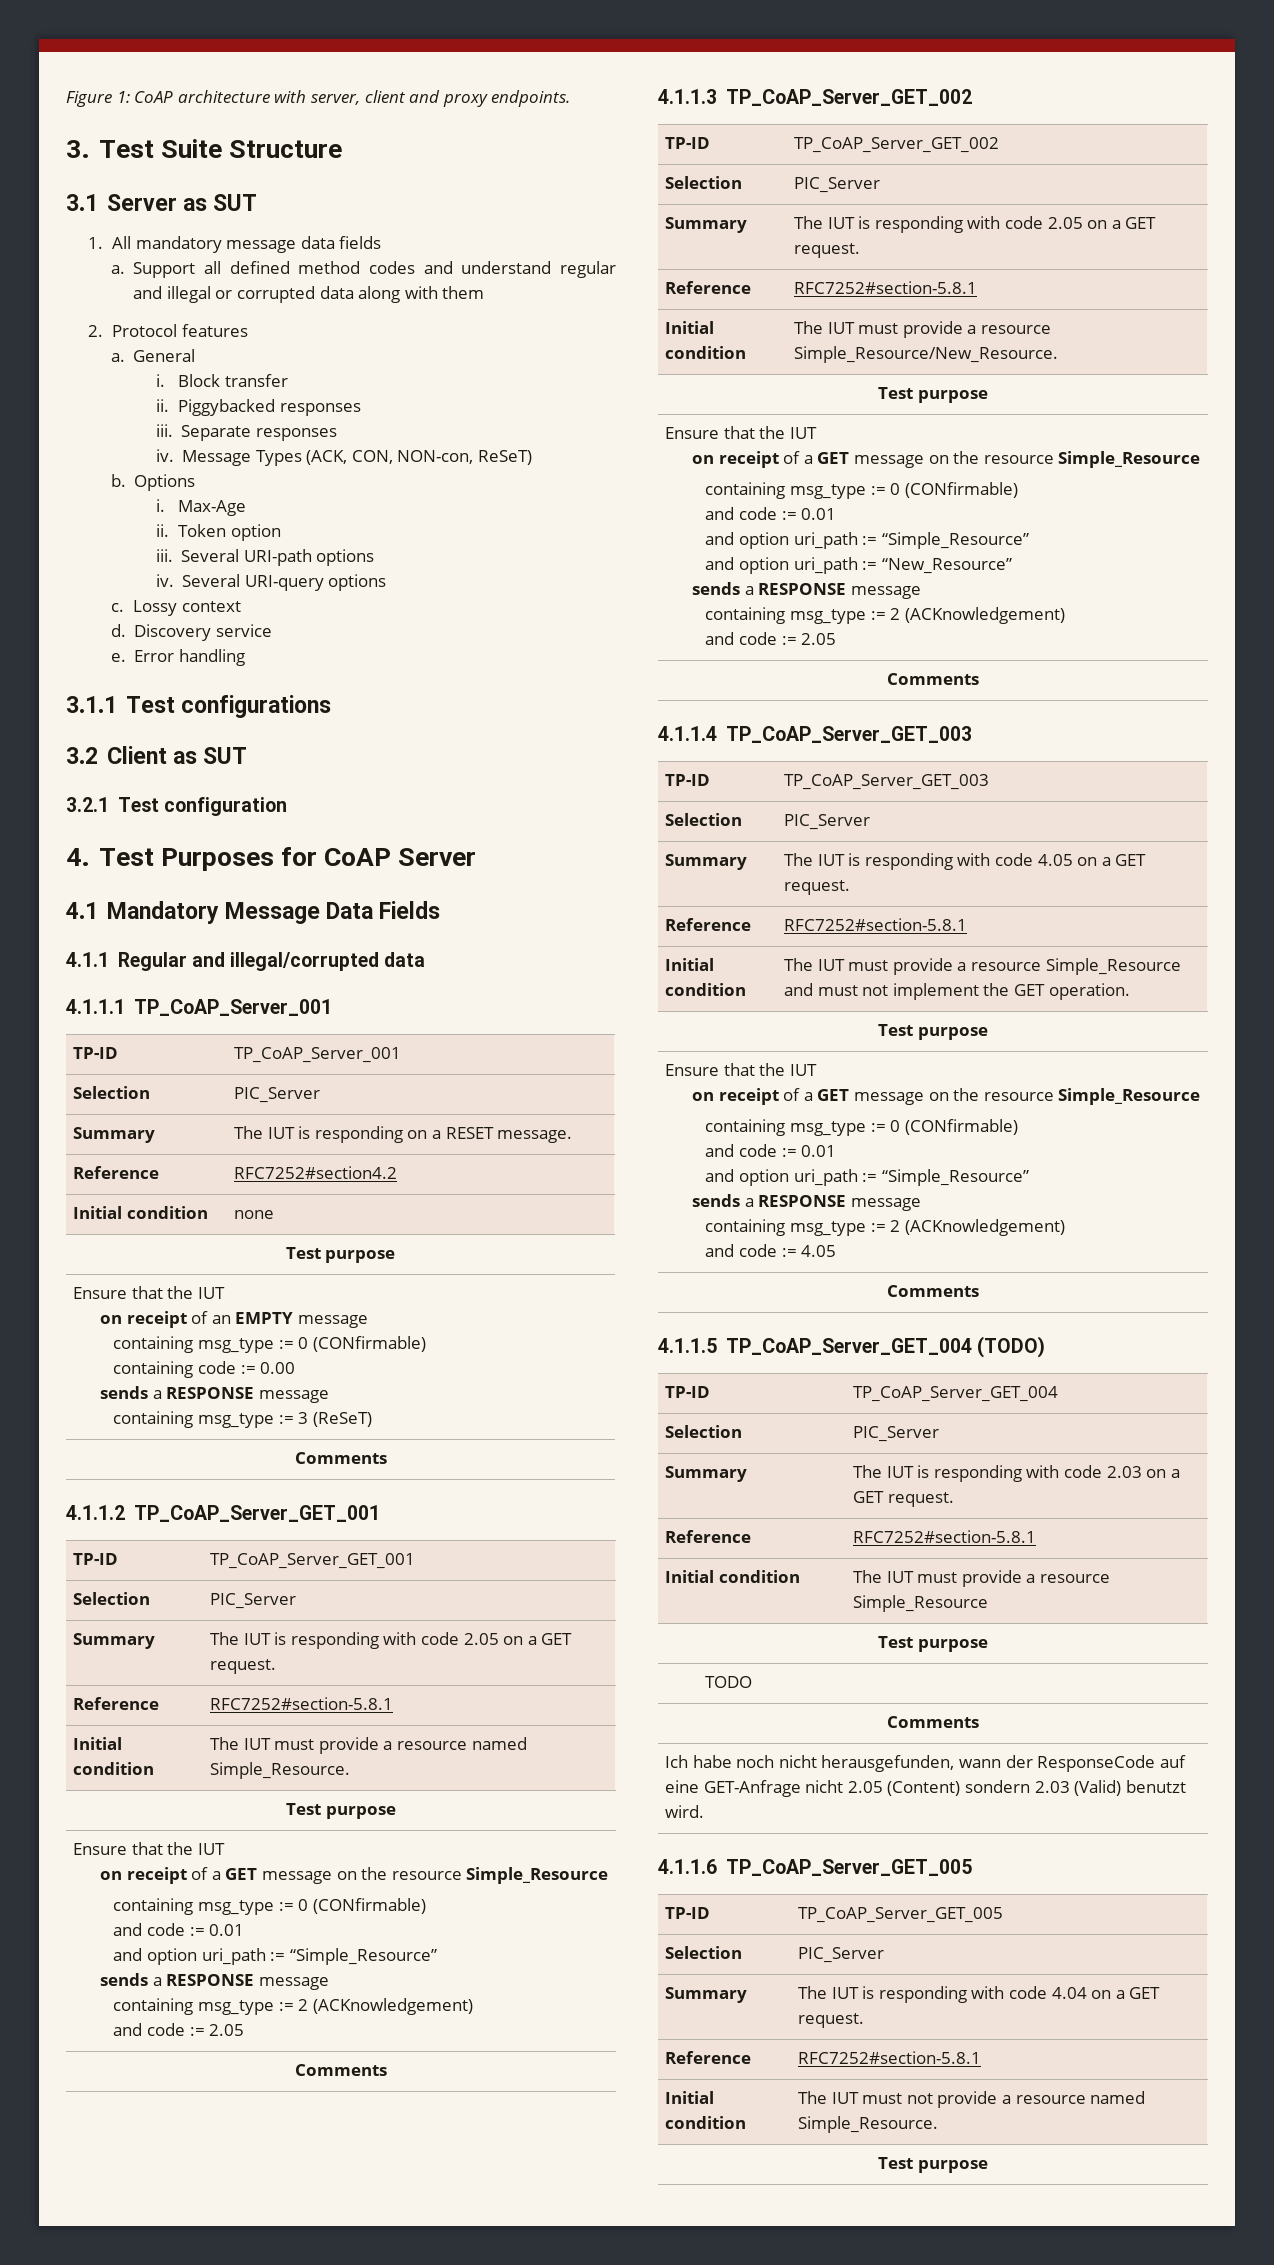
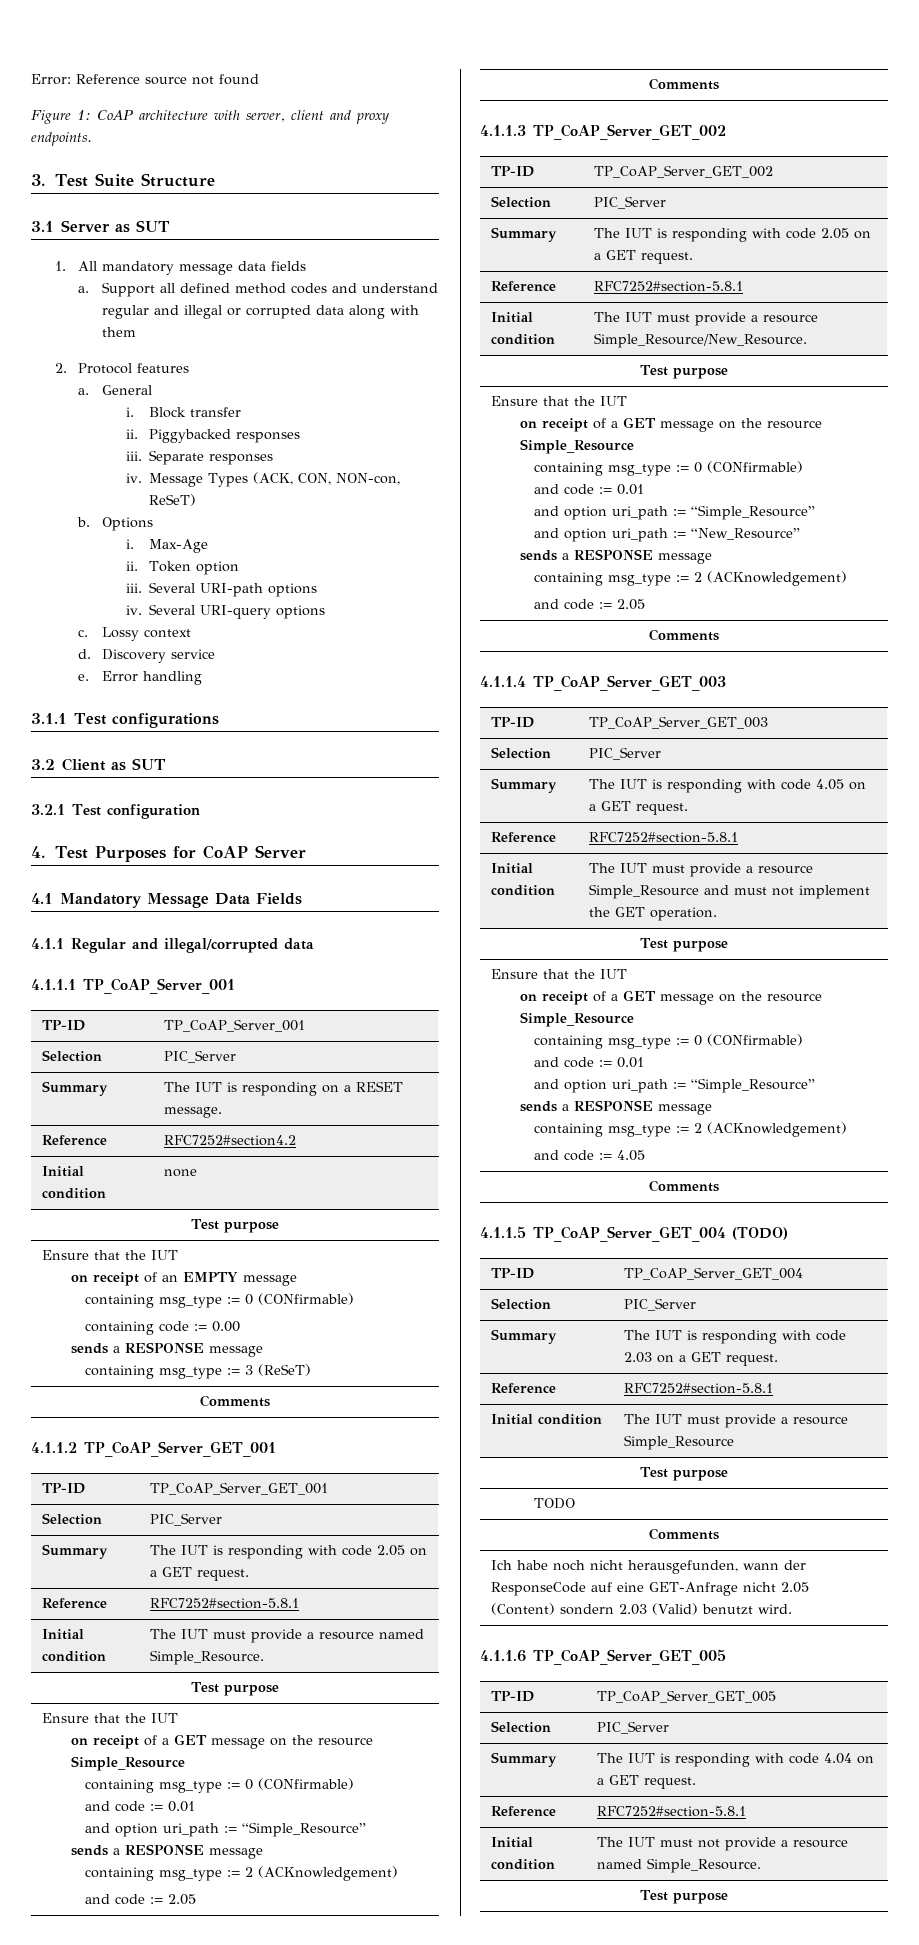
+ Error: Reference source not found

